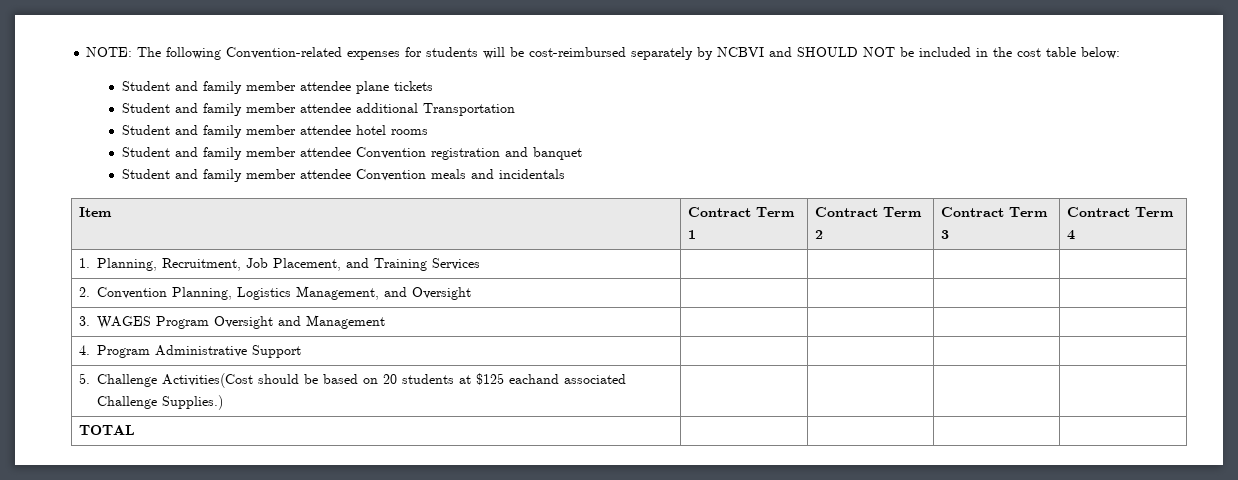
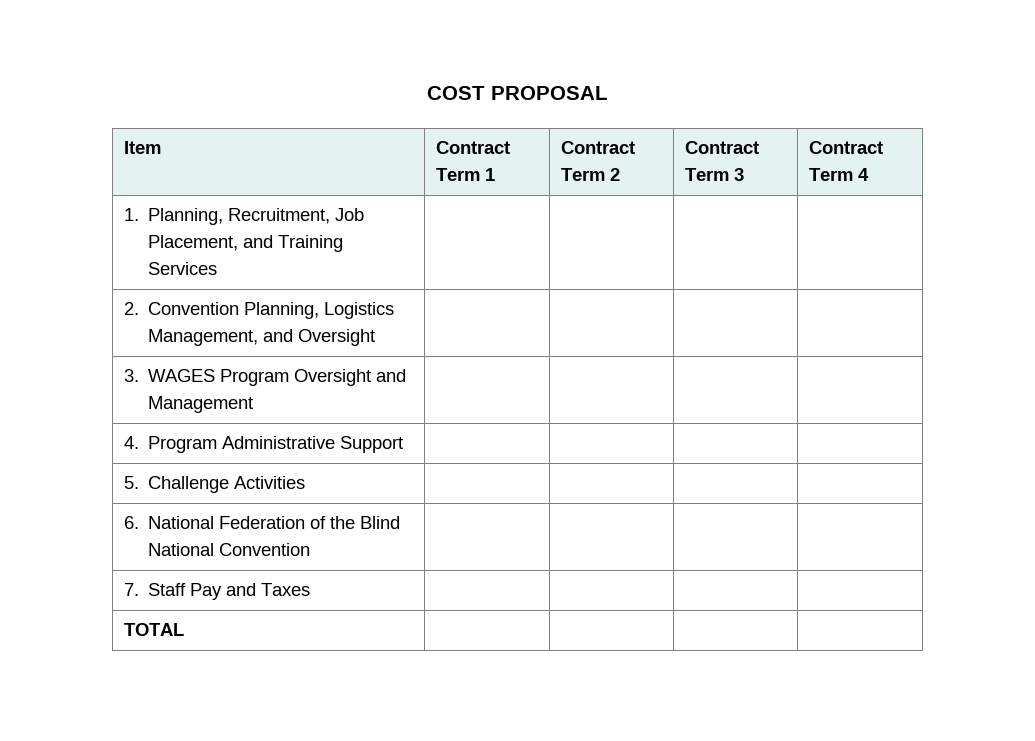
- NOTE: The following Convention-related expenses for students will be cost-reimbursed separately by NCBVI and SHOULD NOT be included in the cost table below:
- Student and family member attendee plane tickets
- Student and family member attendee additional Transportation
- Student and family member attendee hotel rooms
- Student and family member attendee Convention registration and banquet
- Student and family member attendee Convention meals and incidentals
+ COST PROPOSAL
- 5. Challenge Activities(Cost should be based on 20 students at $125 eachand associated Challenge Supplies.) | | | |
+ 5. Challenge Activities | | | |
+ 6. National Federation of the Blind National Convention | | | |
+ 7. Staff Pay and Taxes | | | |

